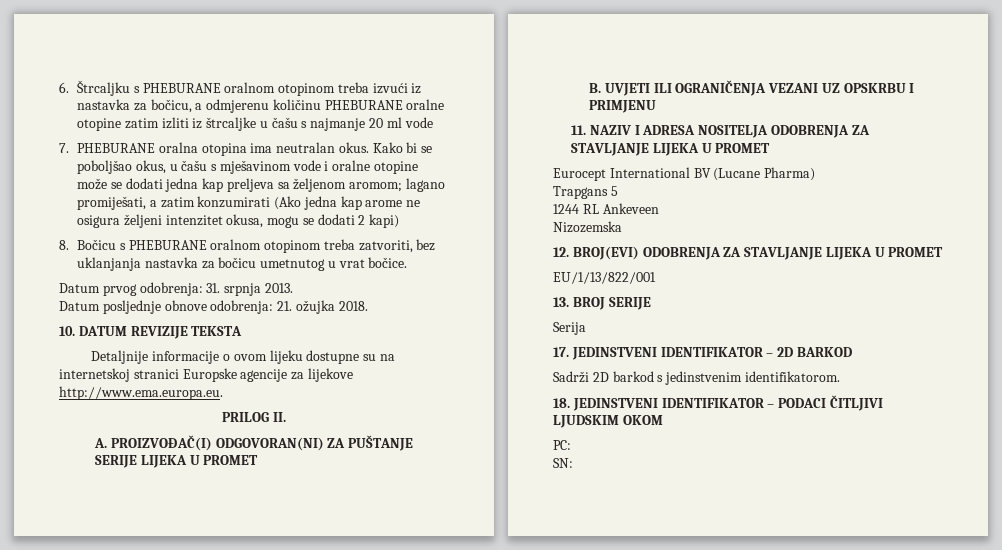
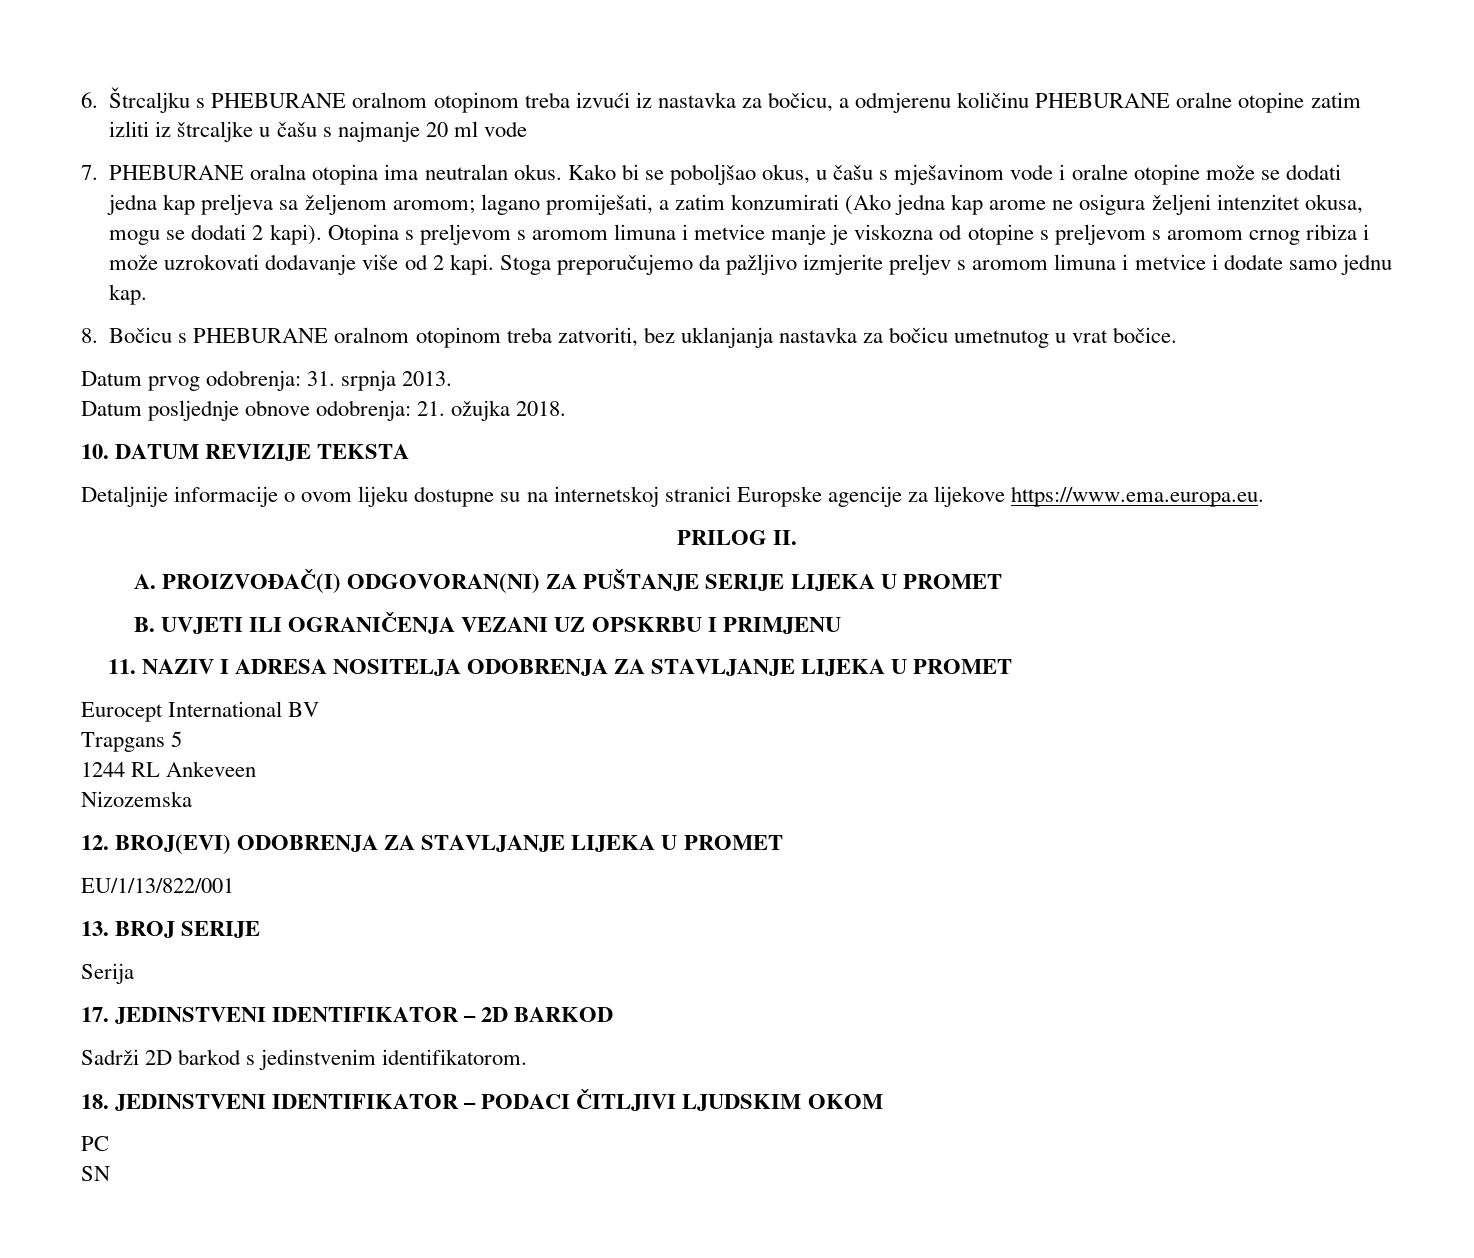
- Kako bi se poboljšao okus, u čašu s mješavinom vode i oralne otopine može se dodati jedna kap preljeva sa željenom aromom; lagano promiješati, a zatim konzumirati (Ako jedna kap arome ne osigura željeni intenzitet okusa, mogu se dodati 2 kapi)
+ Kako bi se poboljšao okus, u čašu s mješavinom vode i oralne otopine može se dodati jedna kap preljeva sa željenom aromom; lagano promiješati, a zatim konzumirati (Ako jedna kap arome ne osigura željeni intenzitet okusa, mogu se dodati 2 kapi). Otopina s preljevom s aromom limuna i metvice manje je viskozna od otopine s preljevom s aromom crnog ribiza i može uzrokovati dodavanje više od 2 kapi. Stoga preporučujemo da pažljivo izmjerite preljev s aromom limuna i metvice i dodate samo jednu kap.
- Detaljnije informacije o ovom lijeku dostupne su na internetskoj stranici Europske agencije za lijekove http://www.ema.europa.eu.
+ Detaljnije informacije o ovom lijeku dostupne su na internetskoj stranici Europske agencije za lijekove https://www.ema.europa.eu.
- Eurocept International BV (Lucane Pharma)
+ Eurocept International BV
- PC:
- SN:
+ PC
+ SN

